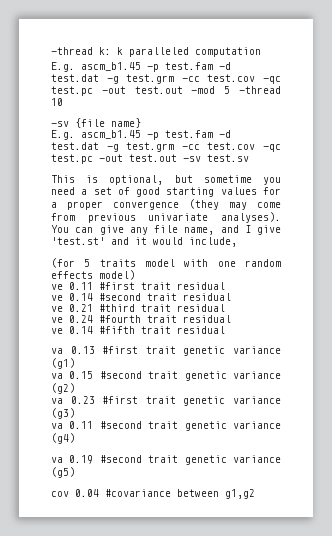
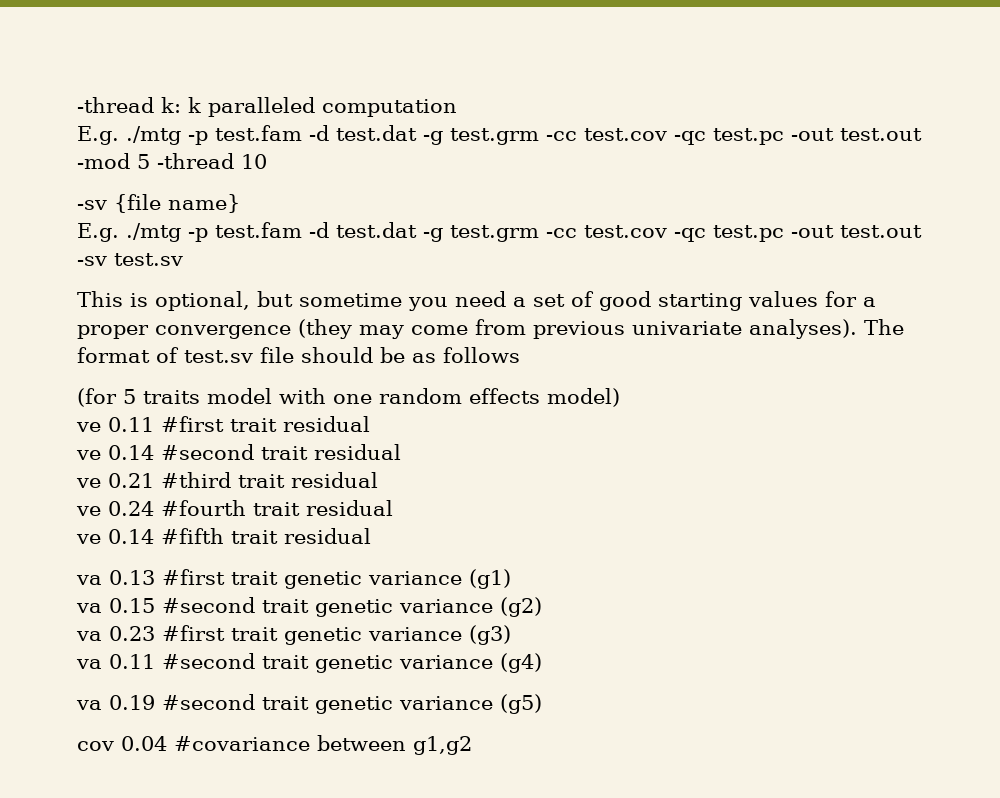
- E.g. ascm_b1.45 -p test.fam -d test.dat -g test.grm -cc test.cov -qc test.pc -out test.out -mod 5 -thread 10
+ E.g. ./mtg -p test.fam -d test.dat -g test.grm -cc test.cov -qc test.pc -out test.out -mod 5 -thread 10
- E.g. ascm_b1.45 -p test.fam -d test.dat -g test.grm -cc test.cov -qc test.pc -out test.out -sv test.sv
+ E.g. ./mtg -p test.fam -d test.dat -g test.grm -cc test.cov -qc test.pc -out test.out -sv test.sv
- You can give any file name, and I give 'test.st' and it would include,
+ The format of test.sv file should be as follows

